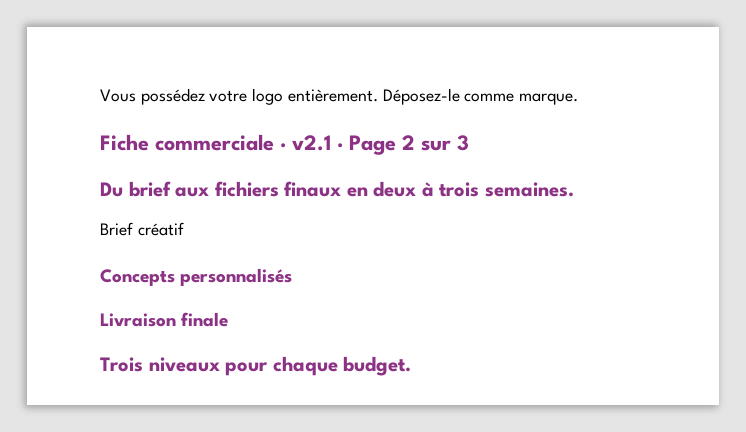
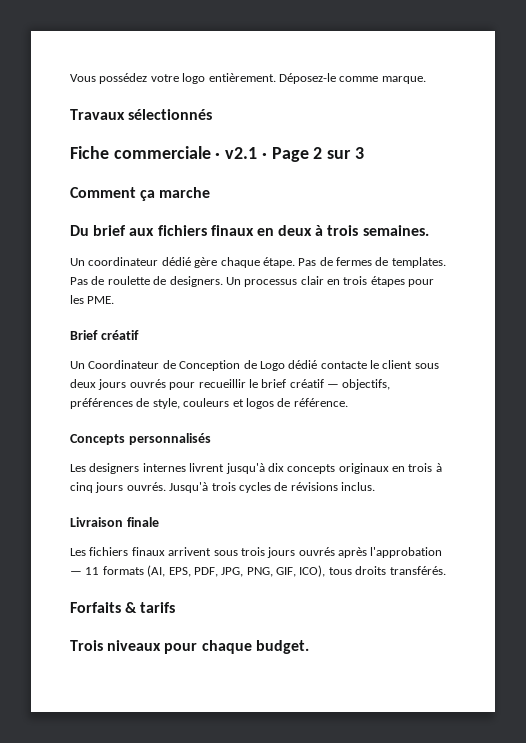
+ Travaux sélectionnés
+ Comment ça marche
+ Un coordinateur dédié gère chaque étape. Pas de fermes de templates. Pas de roulette de designers. Un processus clair en trois étapes pour les PME.
  Brief créatif
+ Un Coordinateur de Conception de Logo dédié contacte le client sous deux jours ouvrés pour recueillir le brief créatif — objectifs, préférences de style, couleurs et logos de référence.
  Concepts personnalisés
+ Les designers internes livrent jusqu'à dix concepts originaux en trois à cinq jours ouvrés. Jusqu'à trois cycles de révisions inclus.
  Livraison finale
+ Les fichiers finaux arrivent sous trois jours ouvrés après l'approbation — 11 formats (AI, EPS, PDF, JPG, PNG, GIF, ICO), tous droits transférés.
+ Forfaits & tarifs

